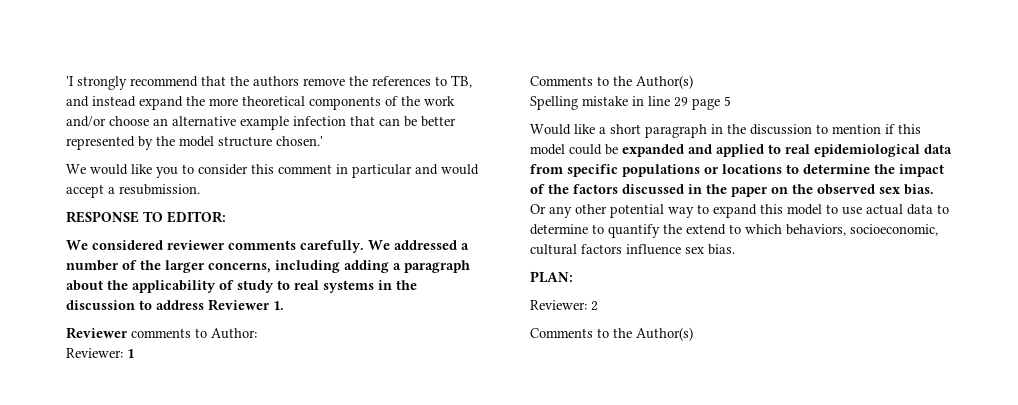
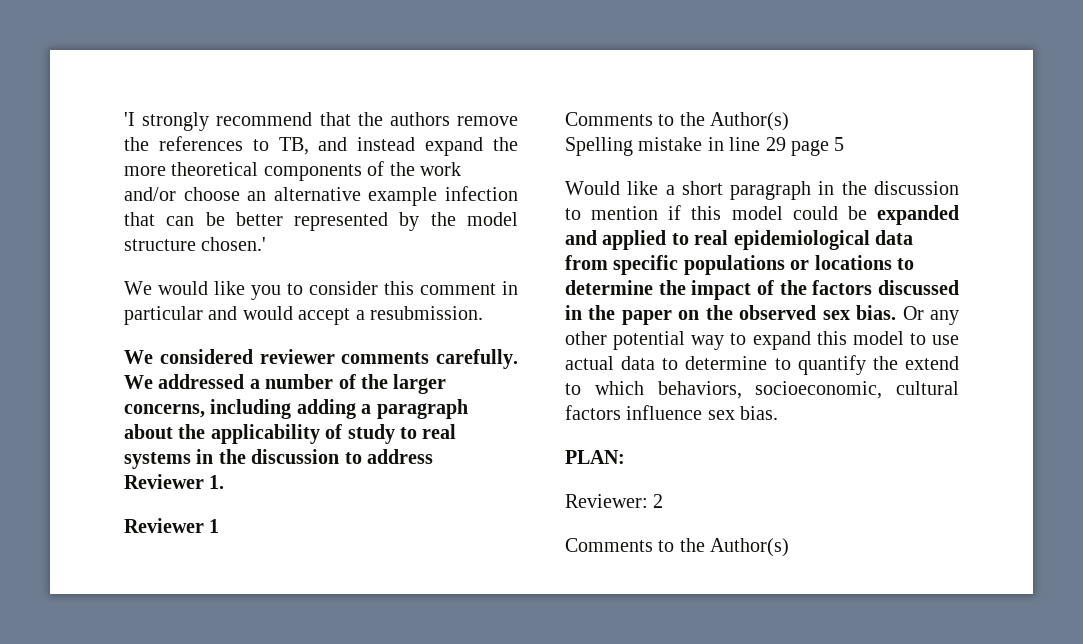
- RESPONSE TO EDITOR:
- Reviewer comments to Author:
- Reviewer: 1
+ Reviewer 1

